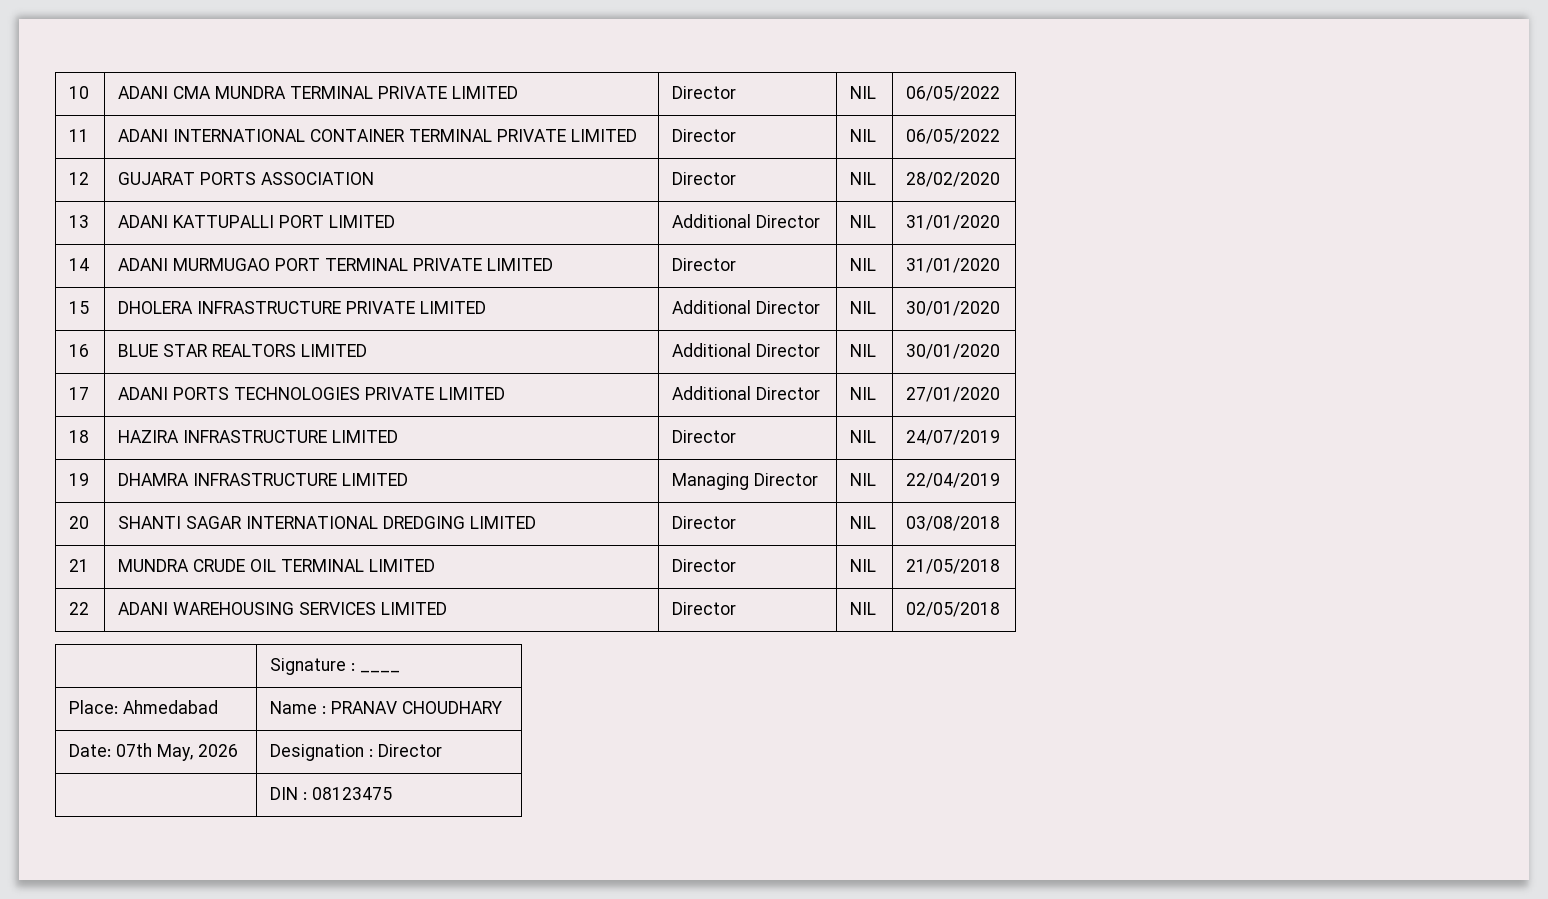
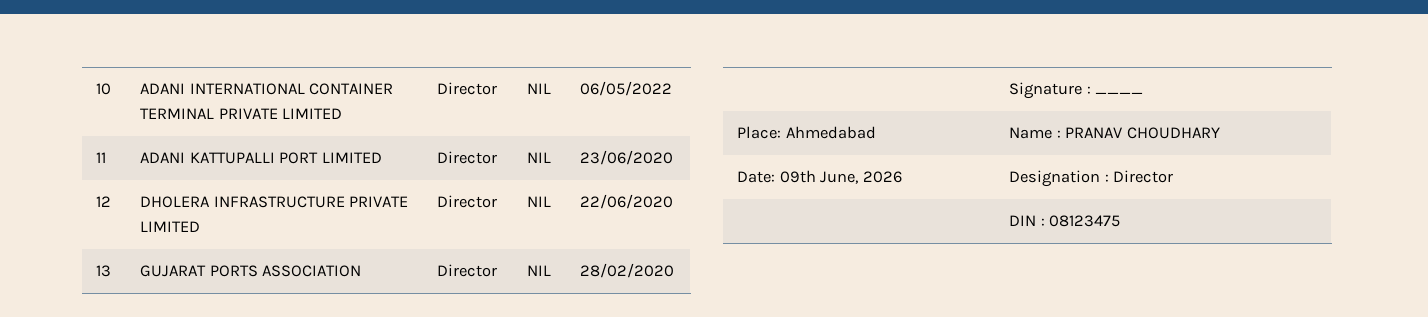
- 10 | ADANI CMA MUNDRA TERMINAL PRIVATE LIMITED | Director | NIL | 06/05/2022
- 11 | ADANI INTERNATIONAL CONTAINER TERMINAL PRIVATE LIMITED | Director | NIL | 06/05/2022
+ 10 | ADANI INTERNATIONAL CONTAINER TERMINAL PRIVATE LIMITED | Director | NIL | 06/05/2022
- 12 | GUJARAT PORTS ASSOCIATION | Director | NIL | 28/02/2020
+ 11 | ADANI KATTUPALLI PORT LIMITED | Director | NIL | 23/06/2020
+ 12 | DHOLERA INFRASTRUCTURE PRIVATE LIMITED | Director | NIL | 22/06/2020
+ 13 | GUJARAT PORTS ASSOCIATION | Director | NIL | 28/02/2020
- 13 | ADANI KATTUPALLI PORT LIMITED | Additional Director | NIL | 31/01/2020
- 14 | ADANI MURMUGAO PORT TERMINAL PRIVATE LIMITED | Director | NIL | 31/01/2020
- 15 | DHOLERA INFRASTRUCTURE PRIVATE LIMITED | Additional Director | NIL | 30/01/2020
- 16 | BLUE STAR REALTORS LIMITED | Additional Director | NIL | 30/01/2020
- 17 | ADANI PORTS TECHNOLOGIES PRIVATE LIMITED | Additional Director | NIL | 27/01/2020
- 18 | HAZIRA INFRASTRUCTURE LIMITED | Director | NIL | 24/07/2019
- 19 | DHAMRA INFRASTRUCTURE LIMITED | Managing Director | NIL | 22/04/2019
- 20 | SHANTI SAGAR INTERNATIONAL DREDGING LIMITED | Director | NIL | 03/08/2018
- 21 | MUNDRA CRUDE OIL TERMINAL LIMITED | Director | NIL | 21/05/2018
- 22 | ADANI WAREHOUSING SERVICES LIMITED | Director | NIL | 02/05/2018
- Date: 07th May, 2026 | Designation : Director
+ Date: 09th June, 2026 | Designation : Director

